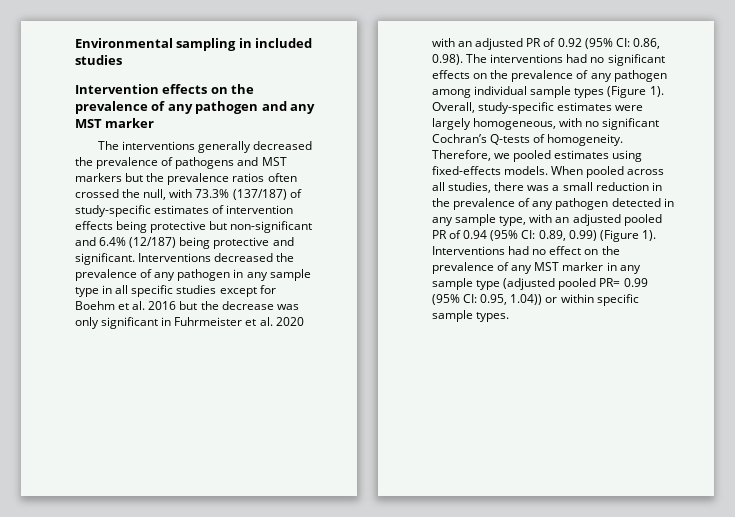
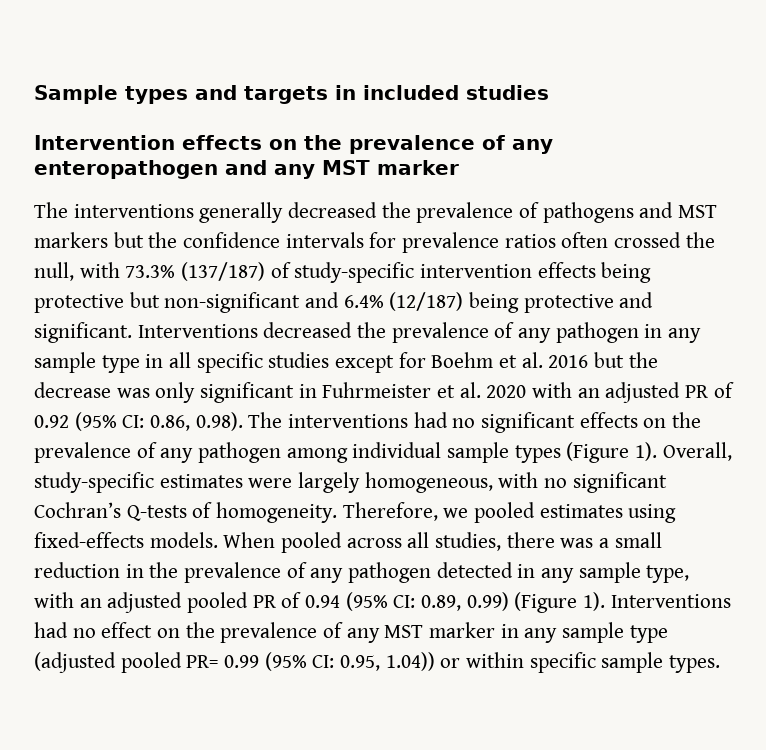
- Environmental sampling in included studies
+ Sample types and targets in included studies
- Intervention effects on the prevalence of any pathogen and any MST marker
+ Intervention effects on the prevalence of any enteropathogen and any MST marker
- The interventions generally decreased the prevalence of pathogens and MST markers but the prevalence ratios often crossed the null, with 73.3% (137/187) of study-specific estimates of intervention effects being protective but non-significant and 6.4% (12/187) being protective and significant.
+ The interventions generally decreased the prevalence of pathogens and MST markers but the confidence intervals for prevalence ratios often crossed the null, with 73.3% (137/187) of study-specific intervention effects being protective but non-significant and 6.4% (12/187) being protective and significant.

